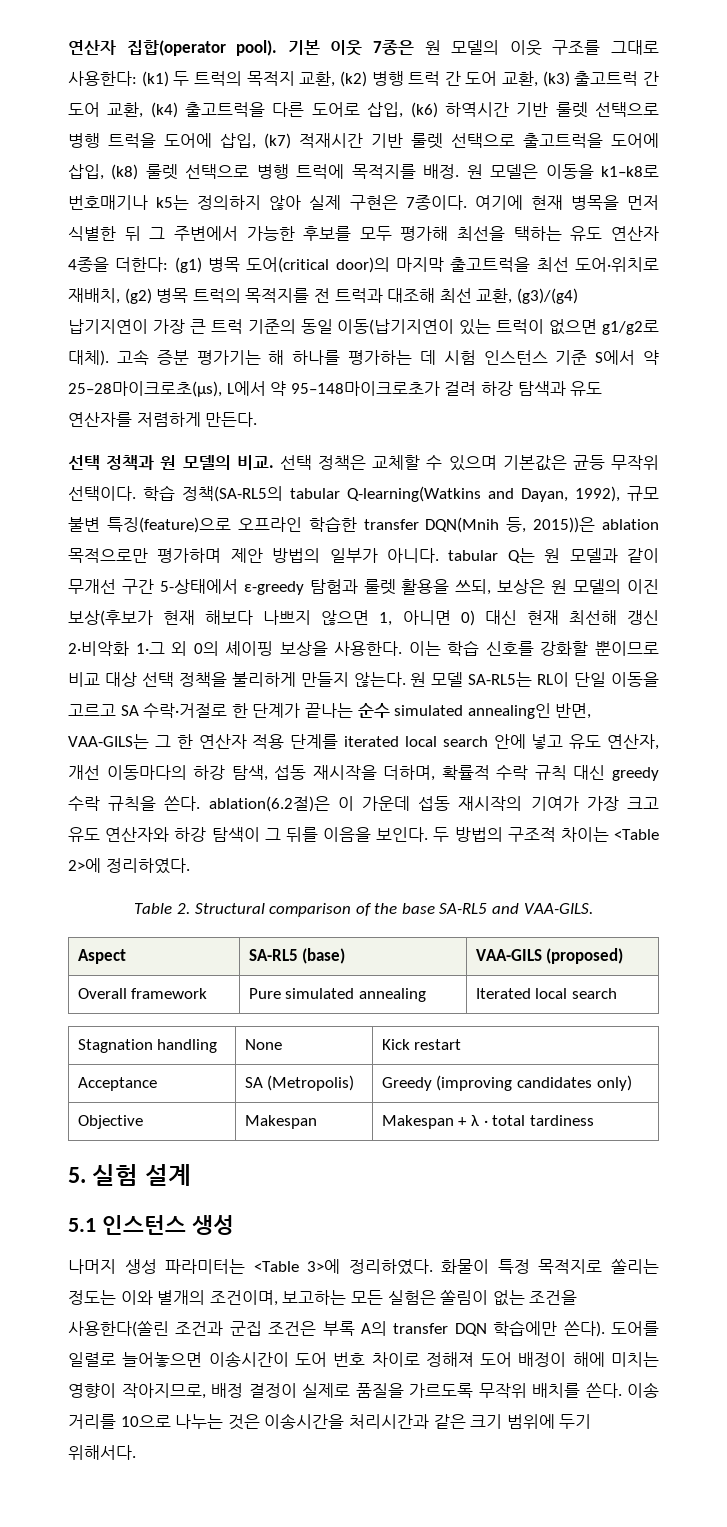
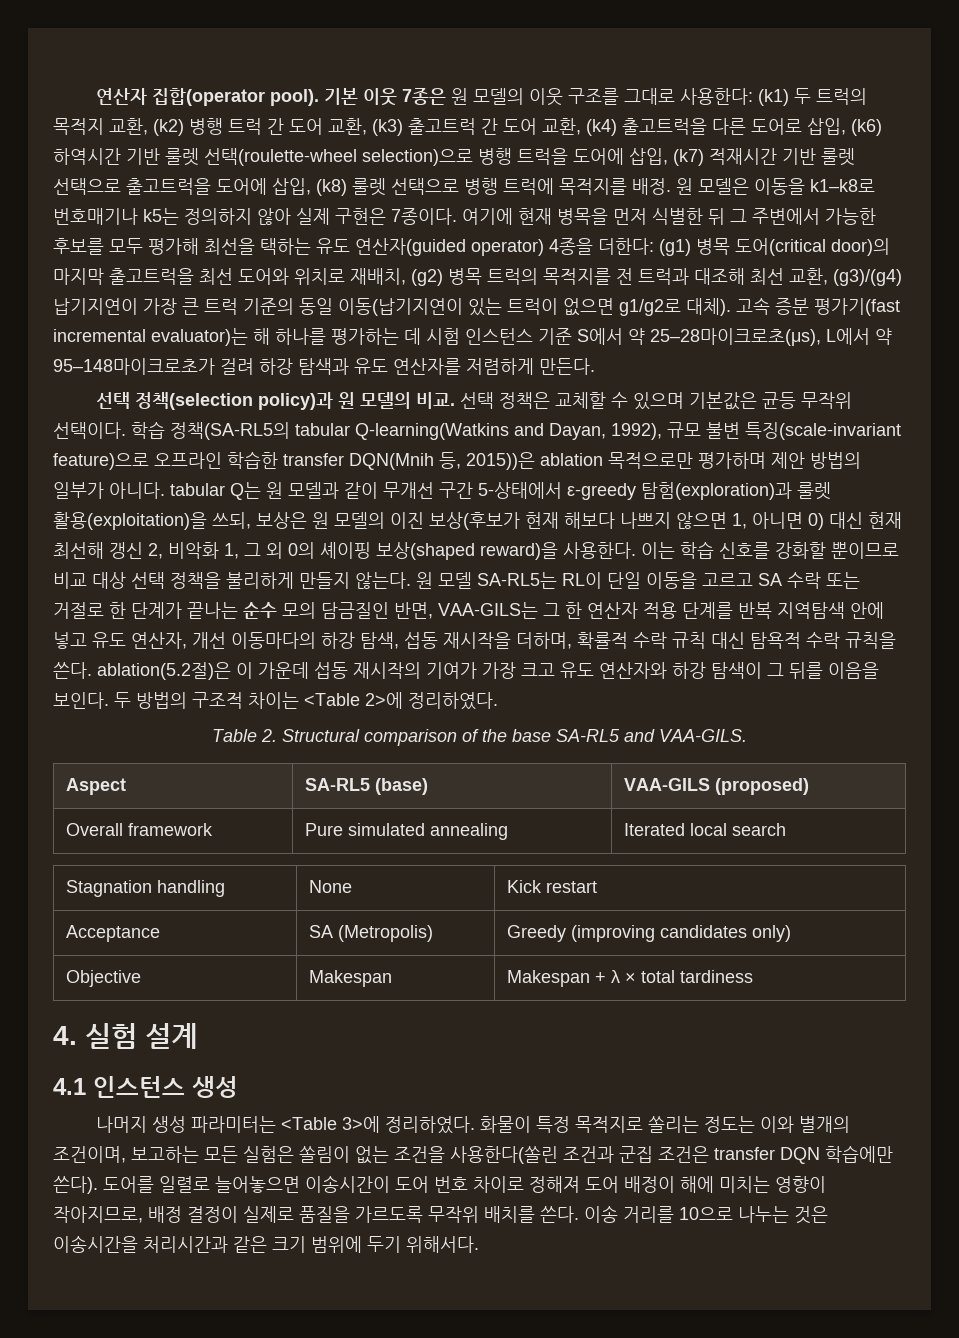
- 기본 이웃 7종은 원 모델의 이웃 구조를 그대로 사용한다: (k1) 두 트럭의 목적지 교환, (k2) 병행 트럭 간 도어 교환, (k3) 출고트럭 간 도어 교환, (k4) 출고트럭을 다른 도어로 삽입, (k6) 하역시간 기반 룰렛 선택으로 병행 트럭을 도어에 삽입, (k7) 적재시간 기반 룰렛 선택으로 출고트럭을 도어에 삽입, (k8) 룰렛 선택으로 병행 트럭에 목적지를 배정.
+ 기본 이웃 7종은 원 모델의 이웃 구조를 그대로 사용한다: (k1) 두 트럭의 목적지 교환, (k2) 병행 트럭 간 도어 교환, (k3) 출고트럭 간 도어 교환, (k4) 출고트럭을 다른 도어로 삽입, (k6) 하역시간 기반 룰렛 선택(roulette-wheel selection)으로 병행 트럭을 도어에 삽입, (k7) 적재시간 기반 룰렛 선택으로 출고트럭을 도어에 삽입, (k8) 룰렛 선택으로 병행 트럭에 목적지를 배정.
- 여기에 현재 병목을 먼저 식별한 뒤 그 주변에서 가능한 후보를 모두 평가해 최선을 택하는 유도 연산자 4종을 더한다: (g1) 병목 도어(critical door)의 마지막 출고트럭을 최선 도어·위치로 재배치, (g2) 병목 트럭의 목적지를 전 트럭과 대조해 최선 교환, (g3)/(g4) 납기지연이 가장 큰 트럭 기준의 동일 이동(납기지연이 있는 트럭이 없으면 g1/g2로 대체).
+ 여기에 현재 병목을 먼저 식별한 뒤 그 주변에서 가능한 후보를 모두 평가해 최선을 택하는 유도 연산자(guided operator) 4종을 더한다: (g1) 병목 도어(critical door)의 마지막 출고트럭을 최선 도어와 위치로 재배치, (g2) 병목 트럭의 목적지를 전 트럭과 대조해 최선 교환, (g3)/(g4) 납기지연이 가장 큰 트럭 기준의 동일 이동(납기지연이 있는 트럭이 없으면 g1/g2로 대체).
- 고속 증분 평가기는 해 하나를 평가하는 데 시험 인스턴스 기준 S에서 약 25–28마이크로초(μs), L에서 약 95–148마이크로초가 걸려 하강 탐색과 유도 연산자를 저렴하게 만든다.
+ 고속 증분 평가기(fast incremental evaluator)는 해 하나를 평가하는 데 시험 인스턴스 기준 S에서 약 25–28마이크로초(μs), L에서 약 95–148마이크로초가 걸려 하강 탐색과 유도 연산자를 저렴하게 만든다.
- 선택 정책과 원 모델의 비교.
+ 선택 정책(selection policy)과 원 모델의 비교.
- 학습 정책(SA-RL5의 tabular Q-learning(Watkins and Dayan, 1992), 규모 불변 특징(feature)으로 오프라인 학습한 transfer DQN(Mnih 등, 2015))은 ablation 목적으로만 평가하며 제안 방법의 일부가 아니다. tabular Q는 원 모델과 같이 무개선 구간 5-상태에서 ε-greedy 탐험과 룰렛 활용을 쓰되, 보상은 원 모델의 이진 보상(후보가 현재 해보다 나쁘지 않으면 1, 아니면 0) 대신 현재 최선해 갱신 2·비악화 1·그 외 0의 셰이핑 보상을 사용한다.
+ 학습 정책(SA-RL5의 tabular Q-learning(Watkins and Dayan, 1992), 규모 불변 특징(scale-invariant feature)으로 오프라인 학습한 transfer DQN(Mnih 등, 2015))은 ablation 목적으로만 평가하며 제안 방법의 일부가 아니다. tabular Q는 원 모델과 같이 무개선 구간 5-상태에서 ε-greedy 탐험(exploration)과 룰렛 활용(exploitation)을 쓰되, 보상은 원 모델의 이진 보상(후보가 현재 해보다 나쁘지 않으면 1, 아니면 0) 대신 현재 최선해 갱신 2, 비악화 1, 그 외 0의 셰이핑 보상(shaped reward)을 사용한다.
- 원 모델 SA-RL5는 RL이 단일 이동을 고르고 SA 수락·거절로 한 단계가 끝나는 순수 simulated annealing인 반면, VAA-GILS는 그 한 연산자 적용 단계를 iterated local search 안에 넣고 유도 연산자, 개선 이동마다의 하강 탐색, 섭동 재시작을 더하며, 확률적 수락 규칙 대신 greedy 수락 규칙을 쓴다. ablation(6.2절)은 이 가운데 섭동 재시작의 기여가 가장 크고 유도 연산자와 하강 탐색이 그 뒤를 이음을 보인다.
+ 원 모델 SA-RL5는 RL이 단일 이동을 고르고 SA 수락 또는 거절로 한 단계가 끝나는 순수 모의 담금질인 반면, VAA-GILS는 그 한 연산자 적용 단계를 반복 지역탐색 안에 넣고 유도 연산자, 개선 이동마다의 하강 탐색, 섭동 재시작을 더하며, 확률적 수락 규칙 대신 탐욕적 수락 규칙을 쓴다. ablation(5.2절)은 이 가운데 섭동 재시작의 기여가 가장 크고 유도 연산자와 하강 탐색이 그 뒤를 이음을 보인다.
- Objective | Makespan | Makespan + λ · total tardiness
+ Objective | Makespan | Makespan + λ × total tardiness
- 5. 실험 설계
+ 4. 실험 설계
- 5.1 인스턴스 생성
+ 4.1 인스턴스 생성
- 화물이 특정 목적지로 쏠리는 정도는 이와 별개의 조건이며, 보고하는 모든 실험은 쏠림이 없는 조건을 사용한다(쏠린 조건과 군집 조건은 부록 A의 transfer DQN 학습에만 쓴다).
+ 화물이 특정 목적지로 쏠리는 정도는 이와 별개의 조건이며, 보고하는 모든 실험은 쏠림이 없는 조건을 사용한다(쏠린 조건과 군집 조건은 transfer DQN 학습에만 쓴다).

